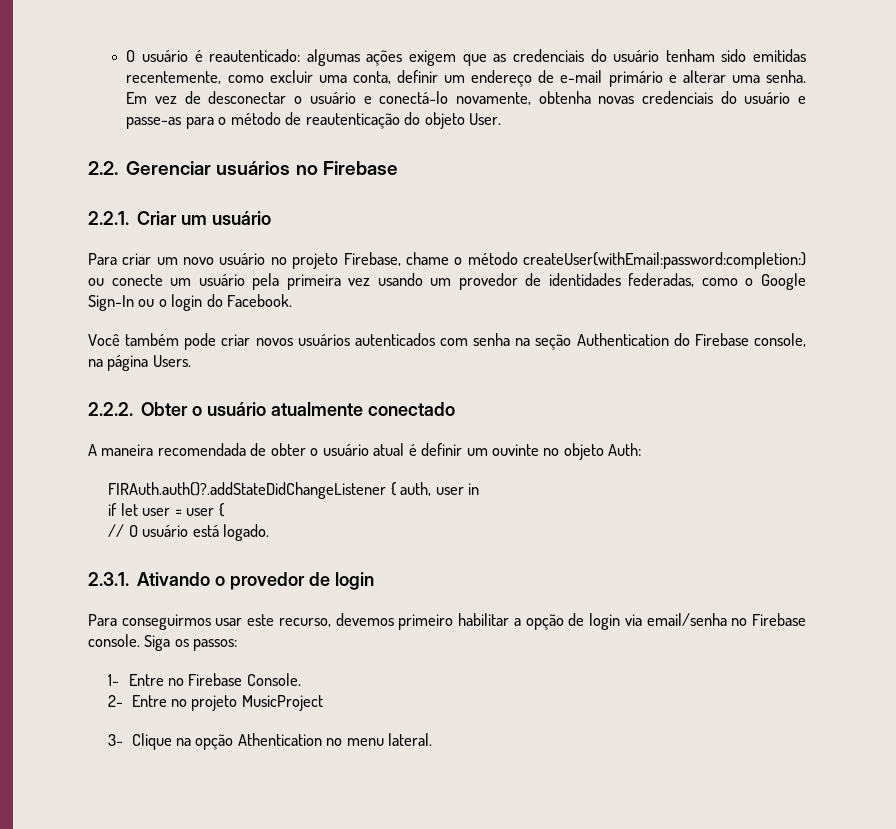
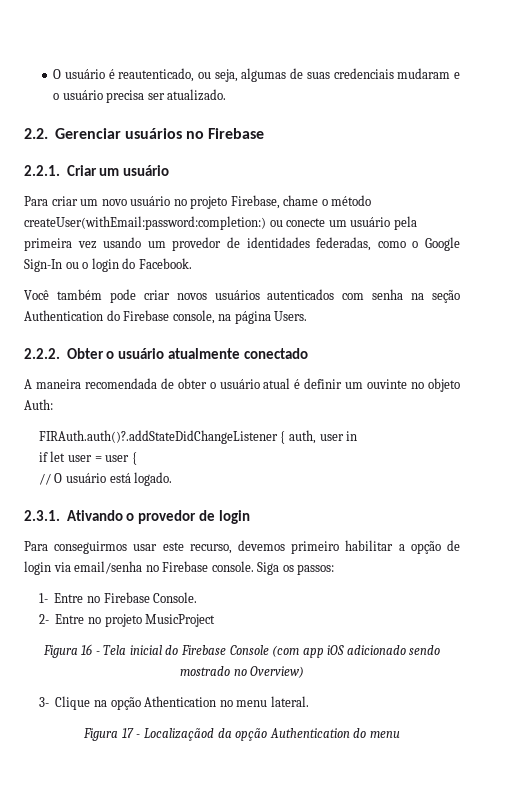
- O usuário é reautenticado: algumas ações exigem que as credenciais do usuário tenham sido emitidas recentemente, como excluir uma conta, definir um endereço de e-mail primário e alterar uma senha. Em vez de desconectar o usuário e conectá-lo novamente, obtenha novas credenciais do usuário e passe-as para o método de reautenticação do objeto User.
+ O usuário é reautenticado, ou seja, algumas de suas credenciais mudaram e o usuário precisa ser atualizado.
+ Figura 16 - Tela inicial do Firebase Console (com app iOS adicionado sendo mostrado no Overview)
+ Figura 17 - Localizaçãod da opção Authentication do menu

